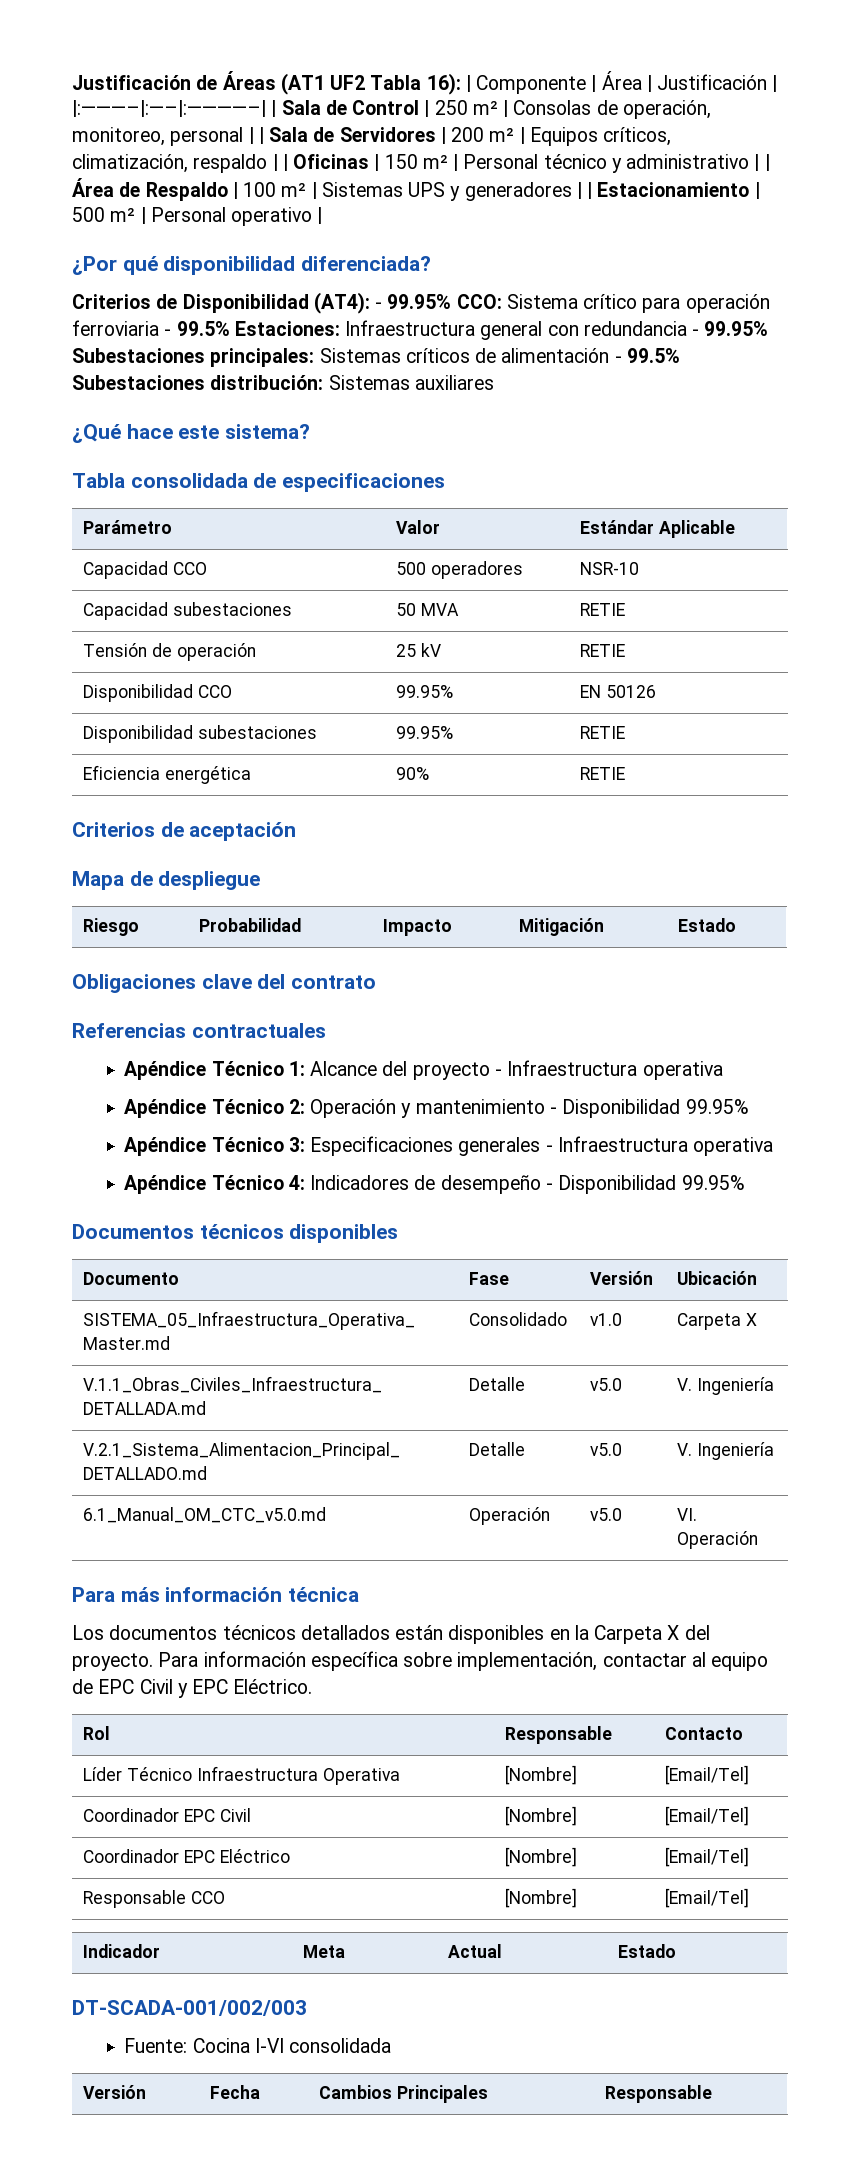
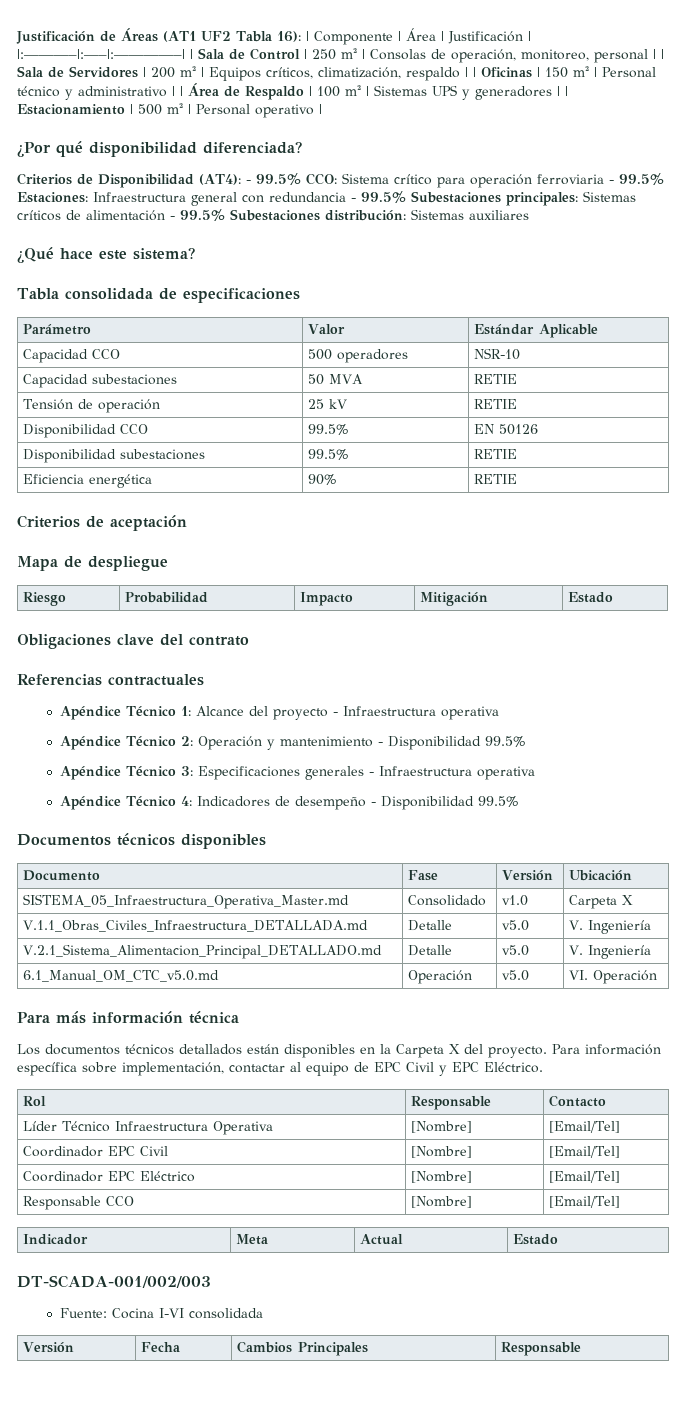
- Criterios de Disponibilidad (AT4): - 99.95% CCO: Sistema crítico para operación ferroviaria - 99.5% Estaciones: Infraestructura general con redundancia - 99.95% Subestaciones principales: Sistemas críticos de alimentación - 99.5% Subestaciones distribución: Sistemas auxiliares
+ Criterios de Disponibilidad (AT4): - 99.5% CCO: Sistema crítico para operación ferroviaria - 99.5% Estaciones: Infraestructura general con redundancia - 99.5% Subestaciones principales: Sistemas críticos de alimentación - 99.5% Subestaciones distribución: Sistemas auxiliares
- Disponibilidad CCO | 99.95% | EN 50126
+ Disponibilidad CCO | 99.5% | EN 50126
- Disponibilidad subestaciones | 99.95% | RETIE
+ Disponibilidad subestaciones | 99.5% | RETIE
- Apéndice Técnico 2: Operación y mantenimiento - Disponibilidad 99.95%
+ Apéndice Técnico 2: Operación y mantenimiento - Disponibilidad 99.5%
- Apéndice Técnico 4: Indicadores de desempeño - Disponibilidad 99.95%
+ Apéndice Técnico 4: Indicadores de desempeño - Disponibilidad 99.5%

